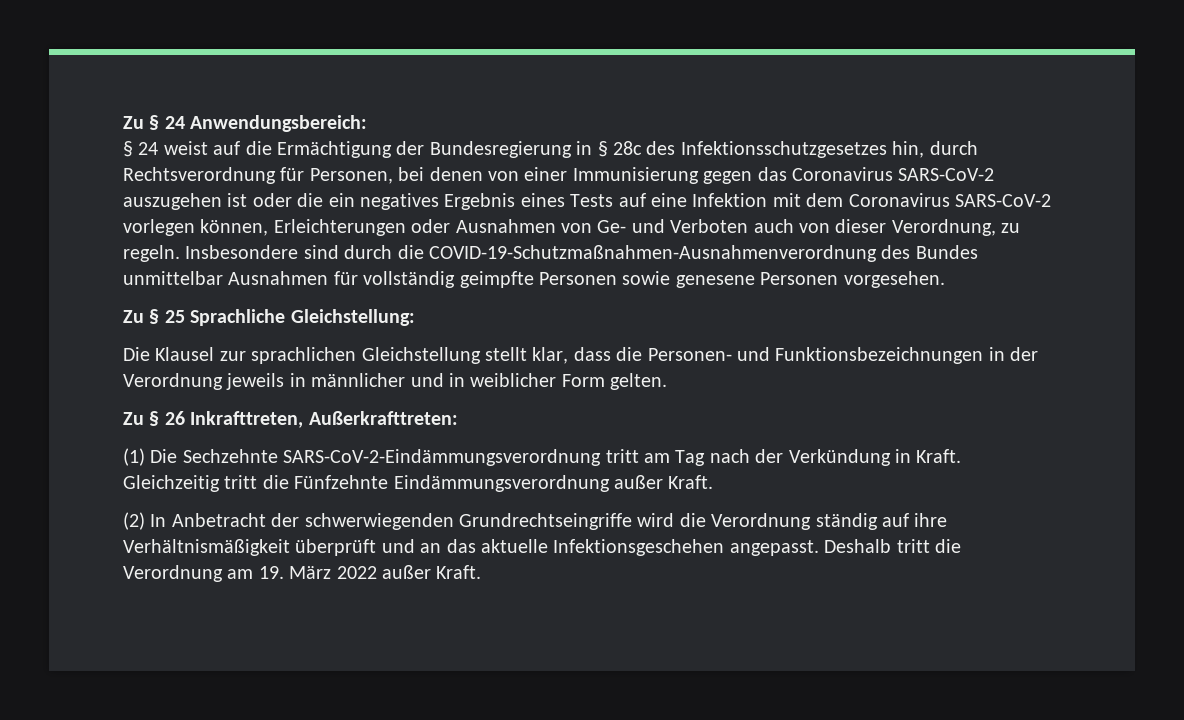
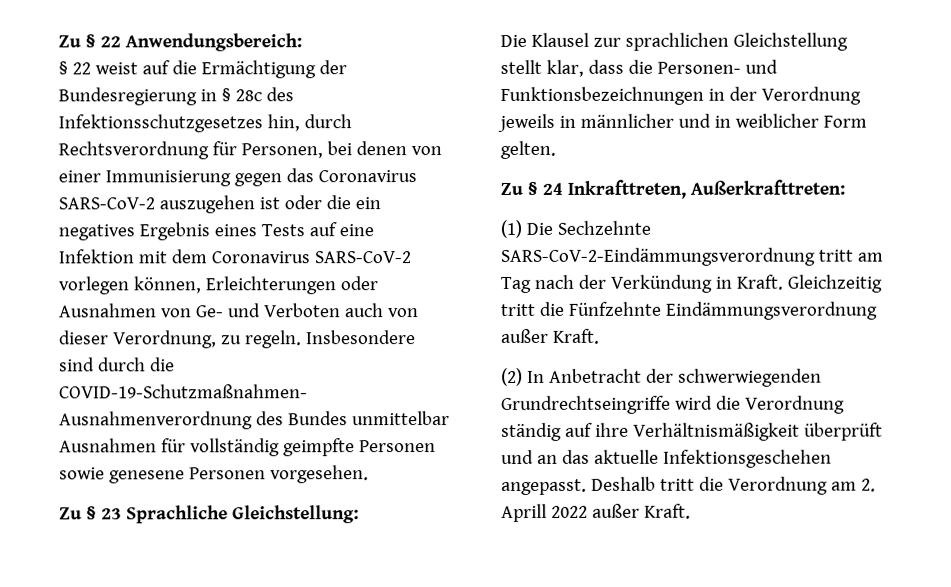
- Zu § 24 Anwendungsbereich:
+ Zu § 22 Anwendungsbereich:
- § 24 weist auf die Ermächtigung der Bundesregierung in § 28c des Infektionsschutzgesetzes hin, durch Rechtsverordnung für Personen, bei denen von einer Immunisierung gegen das Coronavirus SARS-CoV-2 auszugehen ist oder die ein negatives Ergebnis eines Tests auf eine Infektion mit dem Coronavirus SARS-CoV-2 vorlegen können, Erleichterungen oder Ausnahmen von Ge- und Verboten auch von dieser Verordnung, zu regeln.
+ § 22 weist auf die Ermächtigung der Bundesregierung in § 28c des Infektionsschutzgesetzes hin, durch Rechtsverordnung für Personen, bei denen von einer Immunisierung gegen das Coronavirus SARS-CoV-2 auszugehen ist oder die ein negatives Ergebnis eines Tests auf eine Infektion mit dem Coronavirus SARS-CoV-2 vorlegen können, Erleichterungen oder Ausnahmen von Ge- und Verboten auch von dieser Verordnung, zu regeln.
- Zu § 25 Sprachliche Gleichstellung:
+ Zu § 23 Sprachliche Gleichstellung:
- Zu § 26 Inkrafttreten, Außerkrafttreten:
+ Zu § 24 Inkrafttreten, Außerkrafttreten:
- Deshalb tritt die Verordnung am 19. März 2022 außer Kraft.
+ Deshalb tritt die Verordnung am 2. Aprill 2022 außer Kraft.

